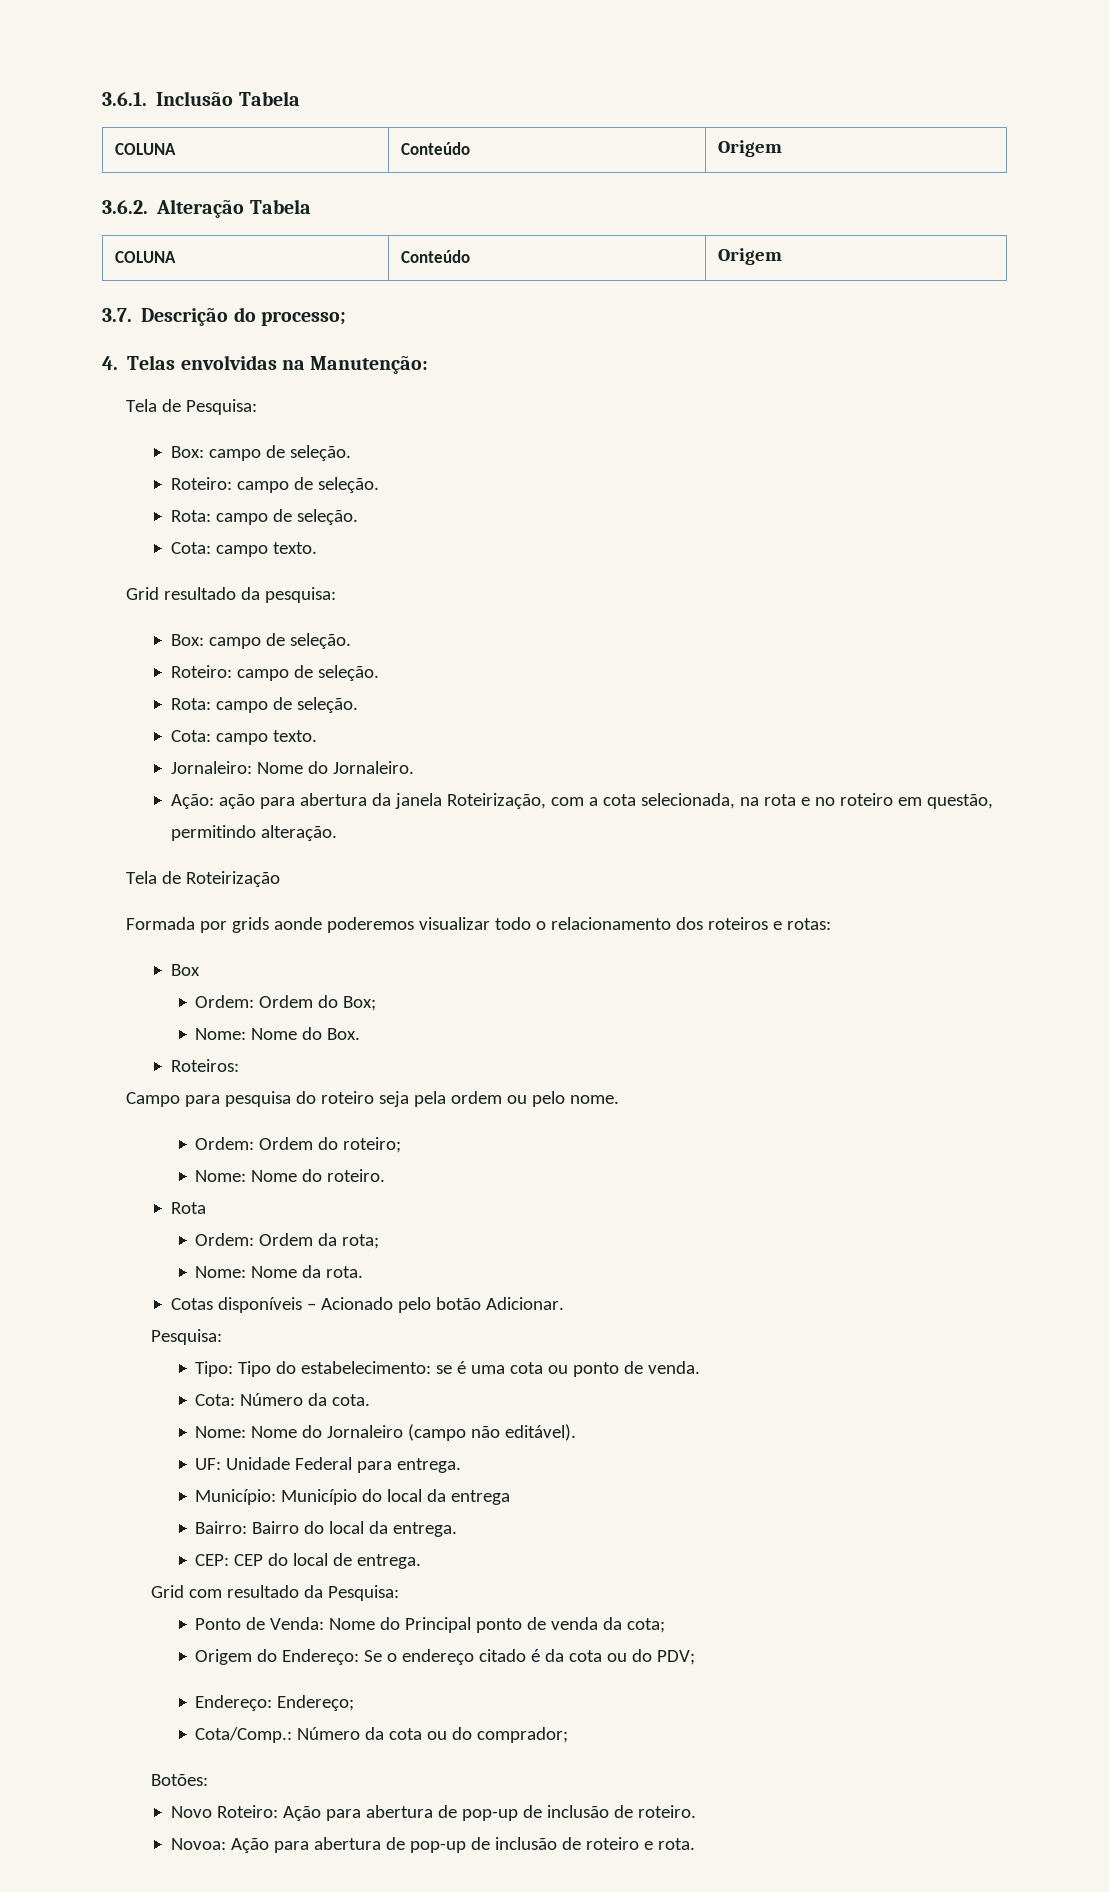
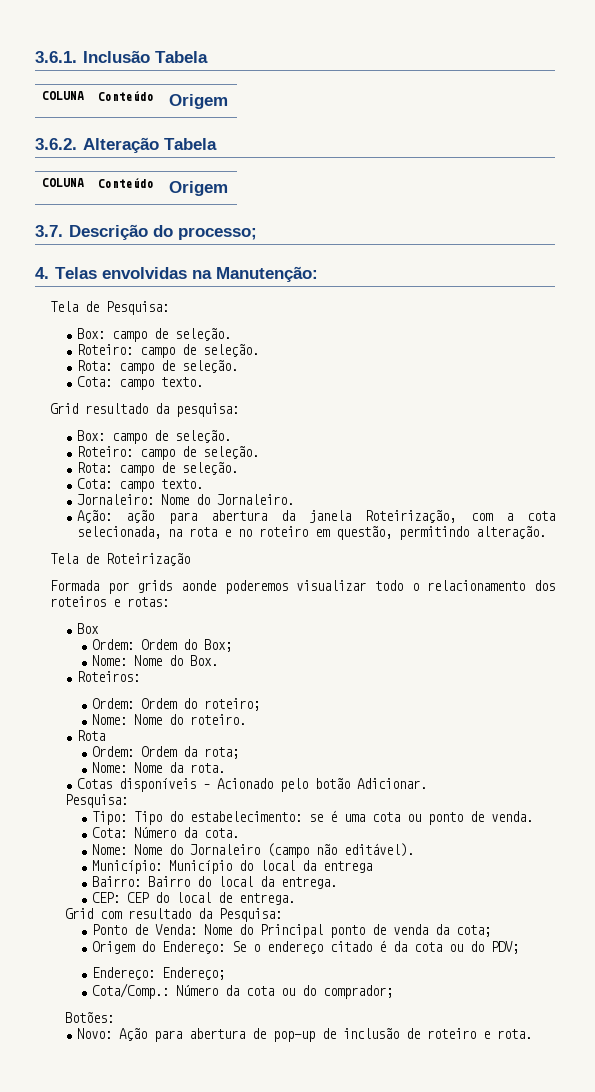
- Campo para pesquisa do roteiro seja pela ordem ou pelo nome.
- UF: Unidade Federal para entrega.
- Novo Roteiro: Ação para abertura de pop-up de inclusão de roteiro.
- Novoa: Ação para abertura de pop-up de inclusão de roteiro e rota.
+ Novo: Ação para abertura de pop-up de inclusão de roteiro e rota.

